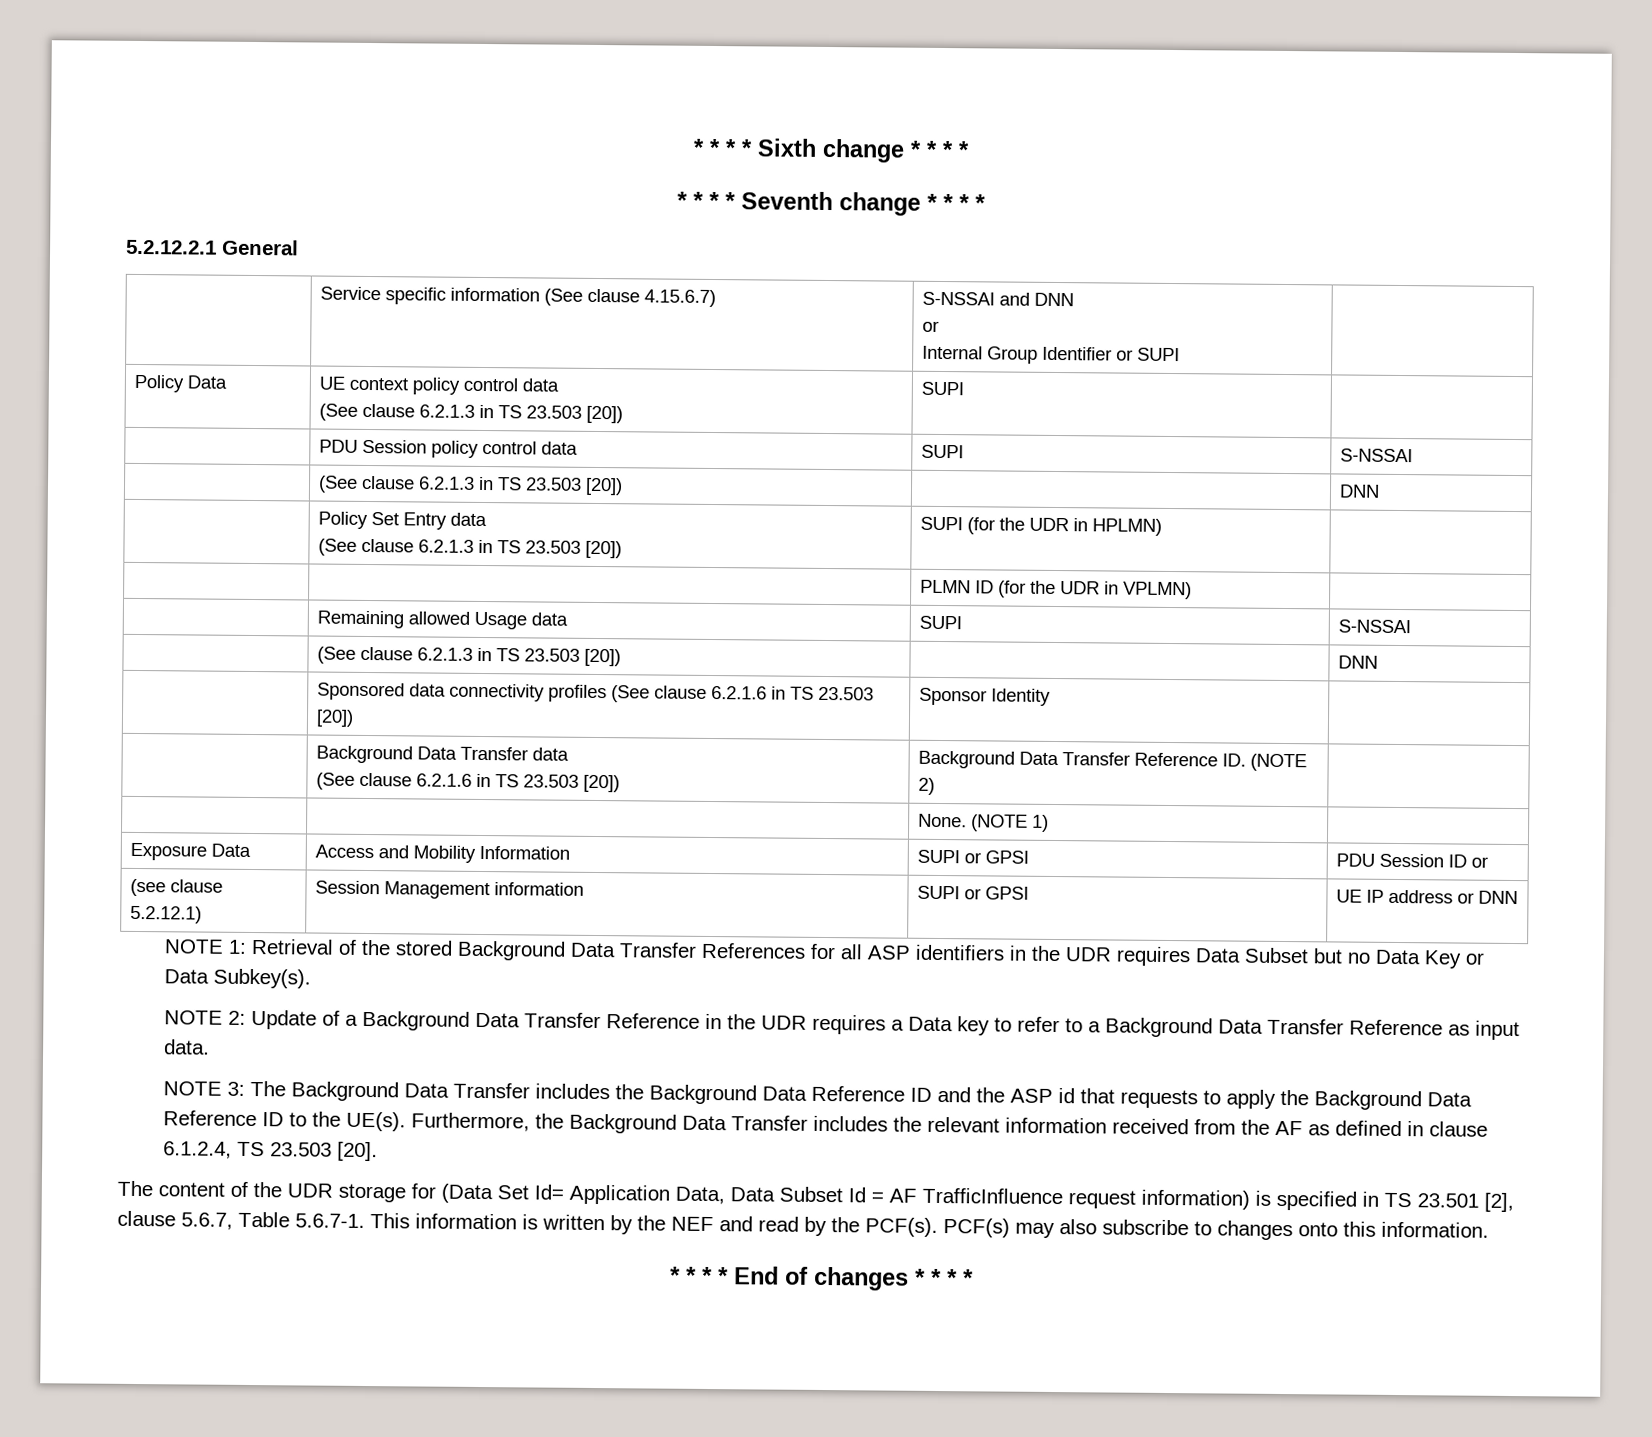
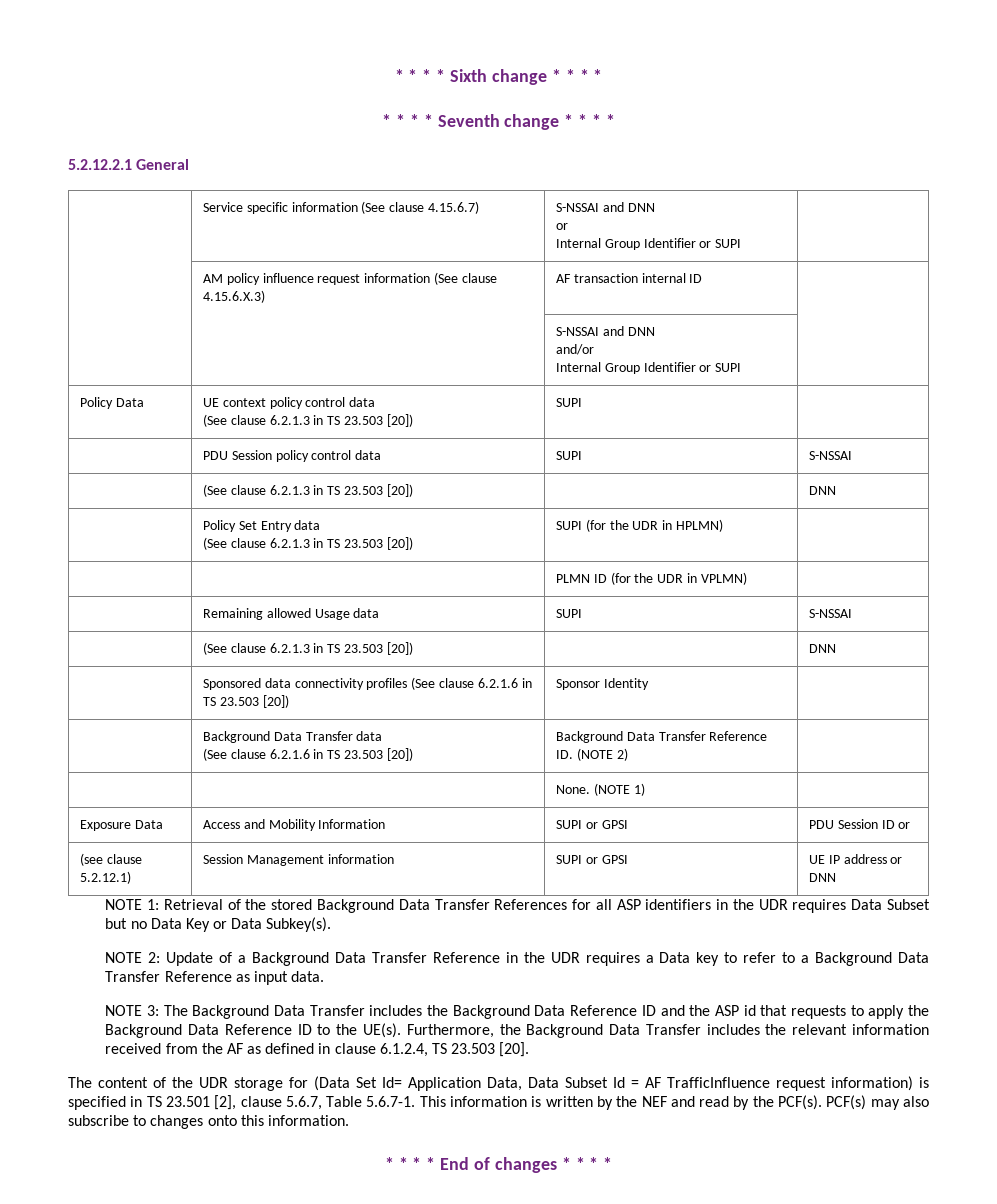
+ | AM policy influence request information (See clause 4.15.6.X.3) | AF transaction internal ID |
+ | | S-NSSAI and DNN
+ and/or
+ Internal Group Identifier or SUPI |

